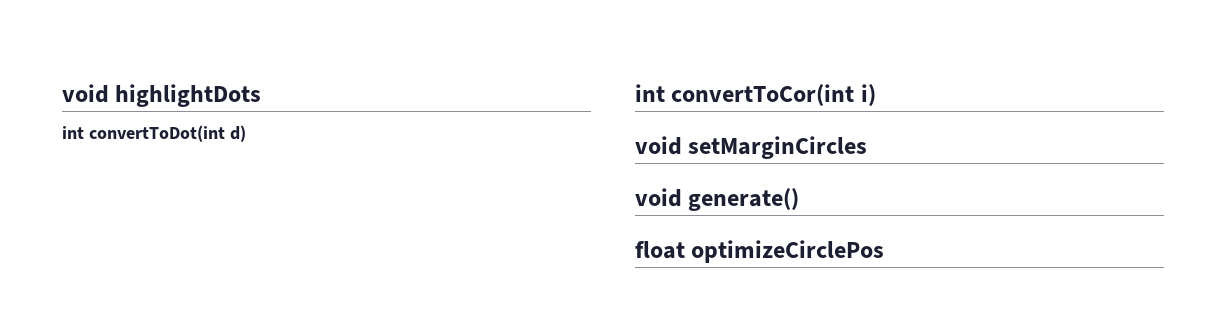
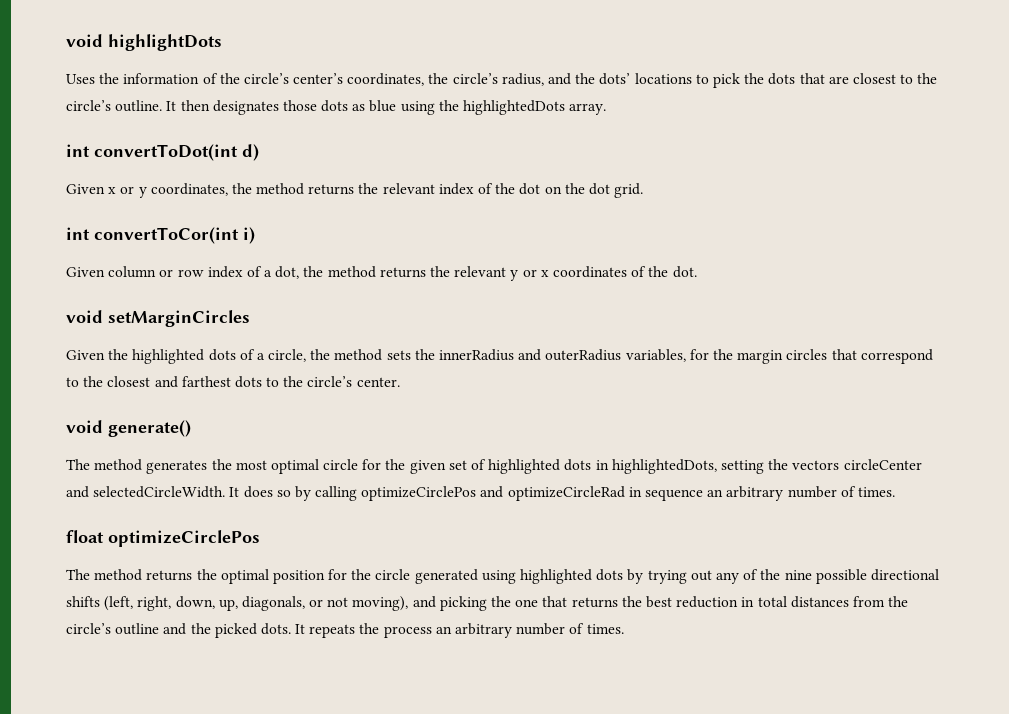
+ Uses the information of the circle’s center’s coordinates, the circle’s radius, and the dots’ locations to pick the dots that are closest to the circle’s outline. It then designates those dots as blue using the highlightedDots array.
  int convertToDot(int d)
+ Given x or y coordinates, the method returns the relevant index of the dot on the dot grid.
  int convertToCor(int i)
+ Given column or row index of a dot, the method returns the relevant y or x coordinates of the dot.
  void setMarginCircles
+ Given the highlighted dots of a circle, the method sets the innerRadius and outerRadius variables, for the margin circles that correspond to the closest and farthest dots to the circle’s center.
  void generate()
+ The method generates the most optimal circle for the given set of highlighted dots in highlightedDots, setting the vectors circleCenter and selectedCircleWidth. It does so by calling optimizeCirclePos and optimizeCircleRad in sequence an arbitrary number of times.
  float optimizeCirclePos
+ The method returns the optimal position for the circle generated using highlighted dots by trying out any of the nine possible directional shifts (left, right, down, up, diagonals, or not moving), and picking the one that returns the best reduction in total distances from the circle’s outline and the picked dots. It repeats the process an arbitrary number of times.

